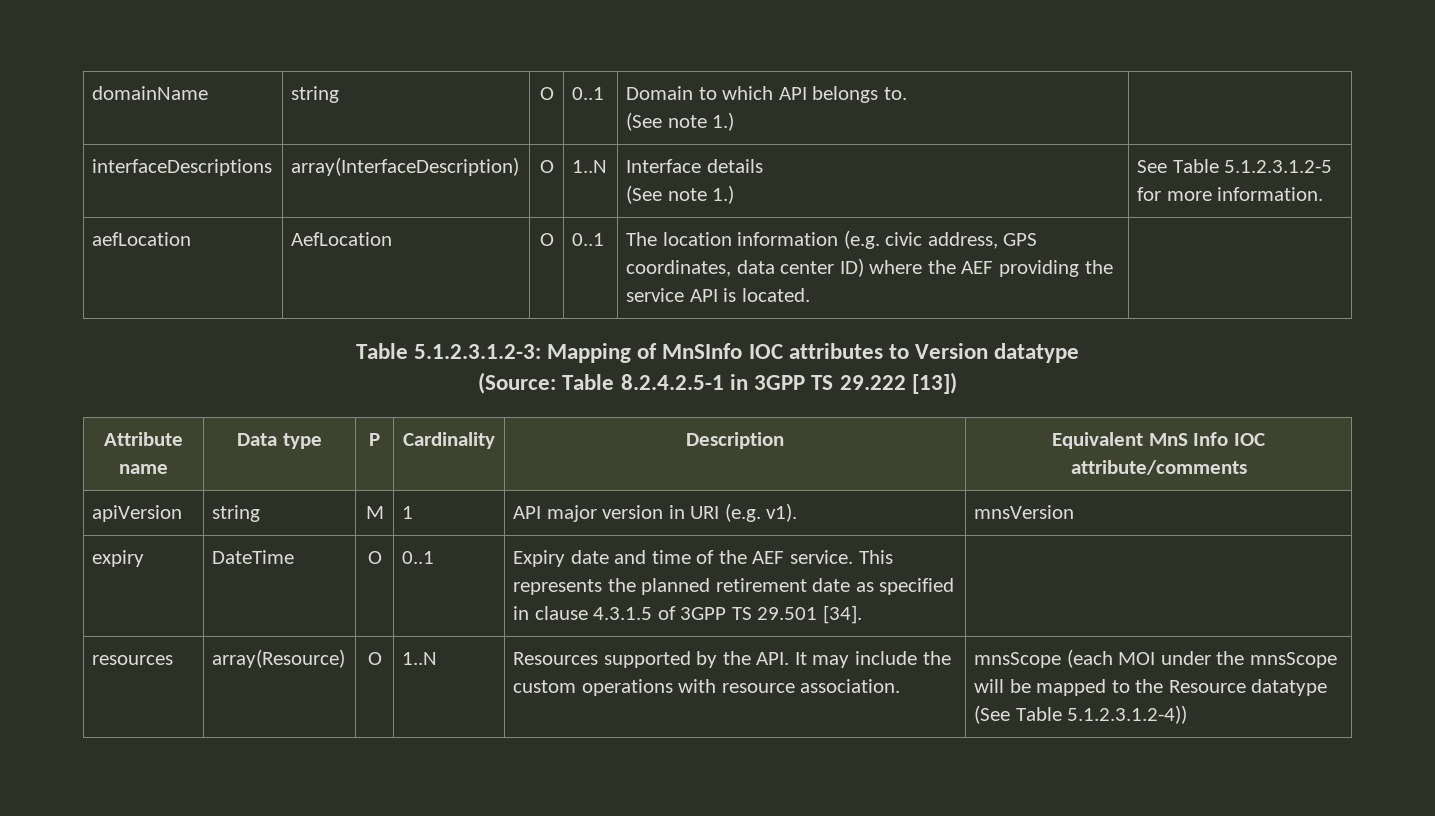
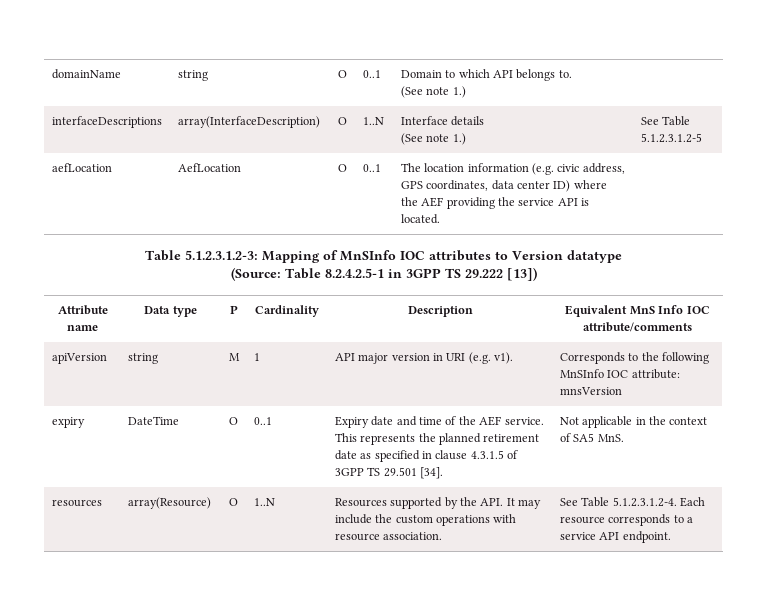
  interfaceDescriptions | array(InterfaceDescription) | O | 1..N | Interface details
- (See note 1.) | See Table 5.1.2.3.1.2-5 for more information.
+ (See note 1.) | See Table 5.1.2.3.1.2-5
- apiVersion | string | M | 1 | API major version in URI (e.g. v1). | mnsVersion
+ apiVersion | string | M | 1 | API major version in URI (e.g. v1). | Corresponds to the following MnSInfo IOC attribute: mnsVersion
- expiry | DateTime | O | 0..1 | Expiry date and time of the AEF service. This represents the planned retirement date as specified in clause 4.3.1.5 of 3GPP TS 29.501 [34]. |
+ expiry | DateTime | O | 0..1 | Expiry date and time of the AEF service. This represents the planned retirement date as specified in clause 4.3.1.5 of 3GPP TS 29.501 [34]. | Not applicable in the context of SA5 MnS.
- resources | array(Resource) | O | 1..N | Resources supported by the API. It may include the custom operations with resource association. | mnsScope (each MOI under the mnsScope will be mapped to the Resource datatype (See Table 5.1.2.3.1.2-4))
+ resources | array(Resource) | O | 1..N | Resources supported by the API. It may include the custom operations with resource association. | See Table 5.1.2.3.1.2-4. Each resource corresponds to a service API endpoint.

